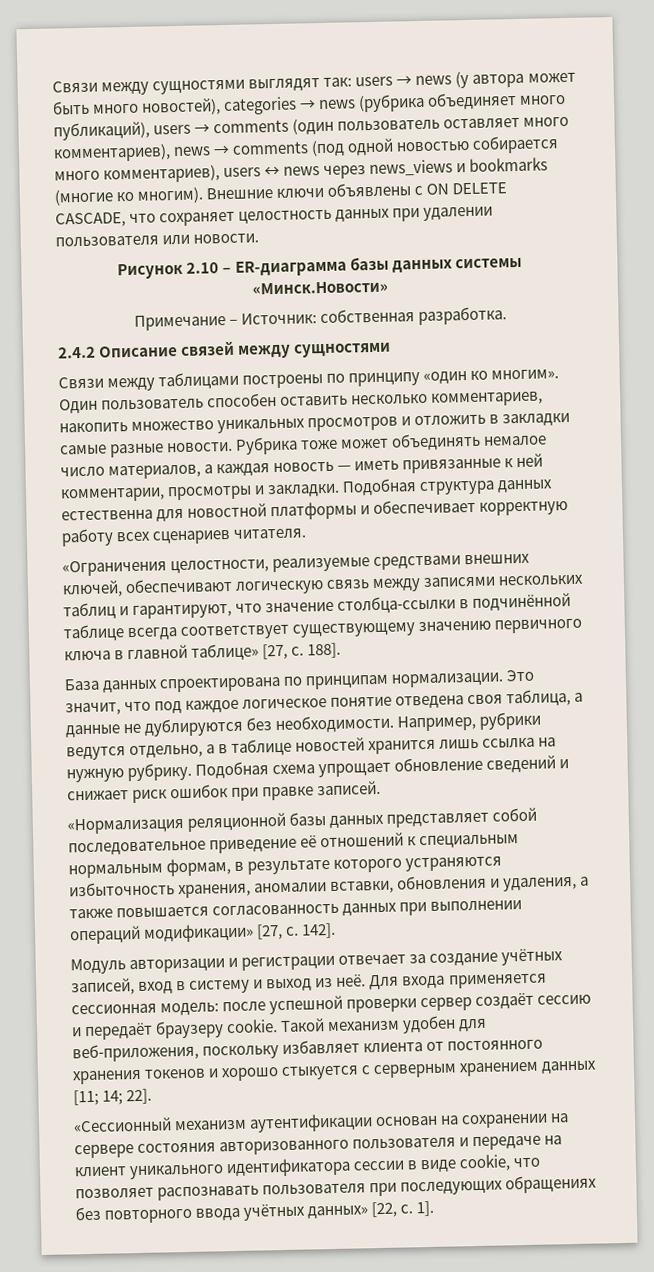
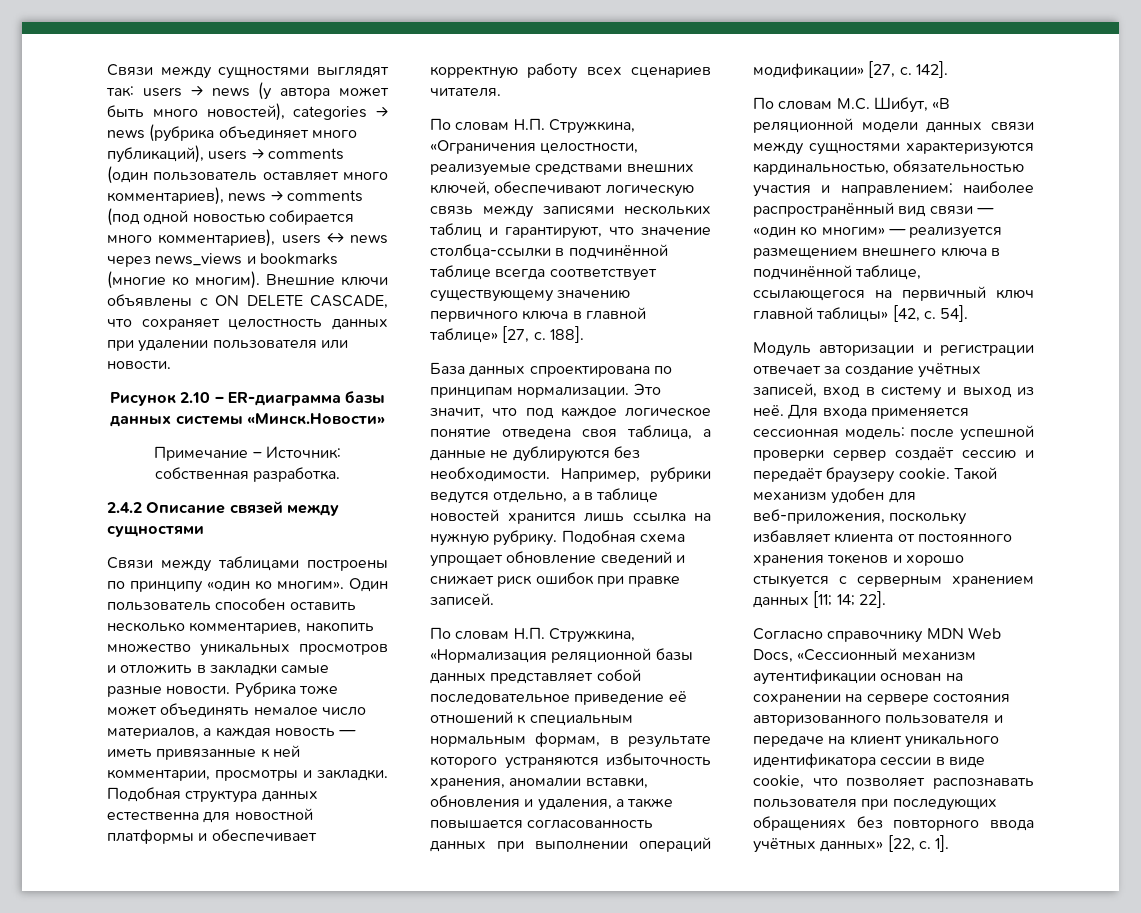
- «Ограничения целостности, реализуемые средствами внешних ключей, обеспечивают логическую связь между записями нескольких таблиц и гарантируют, что значение столбца-ссылки в подчинённой таблице всегда соответствует существующему значению первичного ключа в главной таблице» [27, с.
+ По словам Н.П. Стружкина, «Ограничения целостности, реализуемые средствами внешних ключей, обеспечивают логическую связь между записями нескольких таблиц и гарантируют, что значение столбца-ссылки в подчинённой таблице всегда соответствует существующему значению первичного ключа в главной таблице» [27, с.
- «Нормализация реляционной базы данных представляет собой последовательное приведение её отношений к специальным нормальным формам, в результате которого устраняются избыточность хранения, аномалии вставки, обновления и удаления, а также повышается согласованность данных при выполнении операций модификации» [27, с.
+ По словам Н.П. Стружкина, «Нормализация реляционной базы данных представляет собой последовательное приведение её отношений к специальным нормальным формам, в результате которого устраняются избыточность хранения, аномалии вставки, обновления и удаления, а также повышается согласованность данных при выполнении операций модификации» [27, с.
+ По словам М.С. Шибут, «В реляционной модели данных связи между сущностями характеризуются кардинальностью, обязательностью участия и направлением; наиболее распространённый вид связи — «один ко многим» — реализуется размещением внешнего ключа в подчинённой таблице, ссылающегося на первичный ключ главной таблицы» [42, с. 54].
- «Сессионный механизм аутентификации основан на сохранении на сервере состояния авторизованного пользователя и передаче на клиент уникального идентификатора сессии в виде cookie, что позволяет распознавать пользователя при последующих обращениях без повторного ввода учётных данных» [22, с.
+ Согласно справочнику MDN Web Docs, «Сессионный механизм аутентификации основан на сохранении на сервере состояния авторизованного пользователя и передаче на клиент уникального идентификатора сессии в виде cookie, что позволяет распознавать пользователя при последующих обращениях без повторного ввода учётных данных» [22, с.

